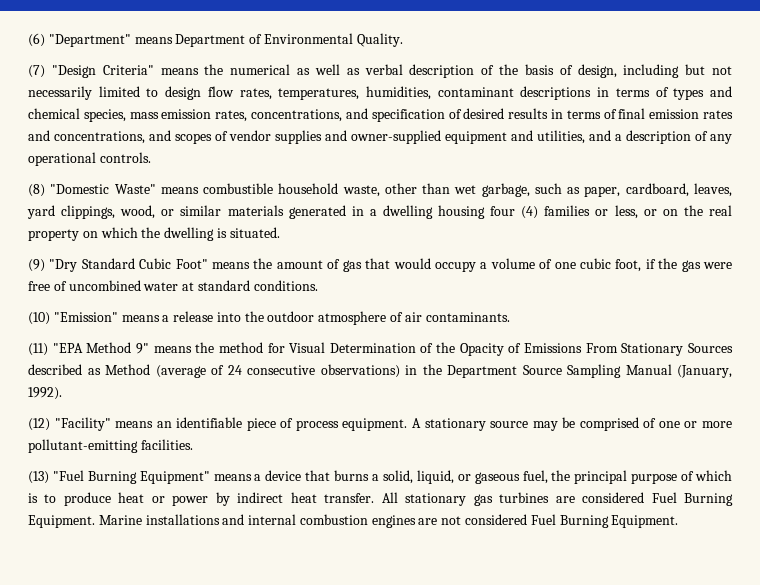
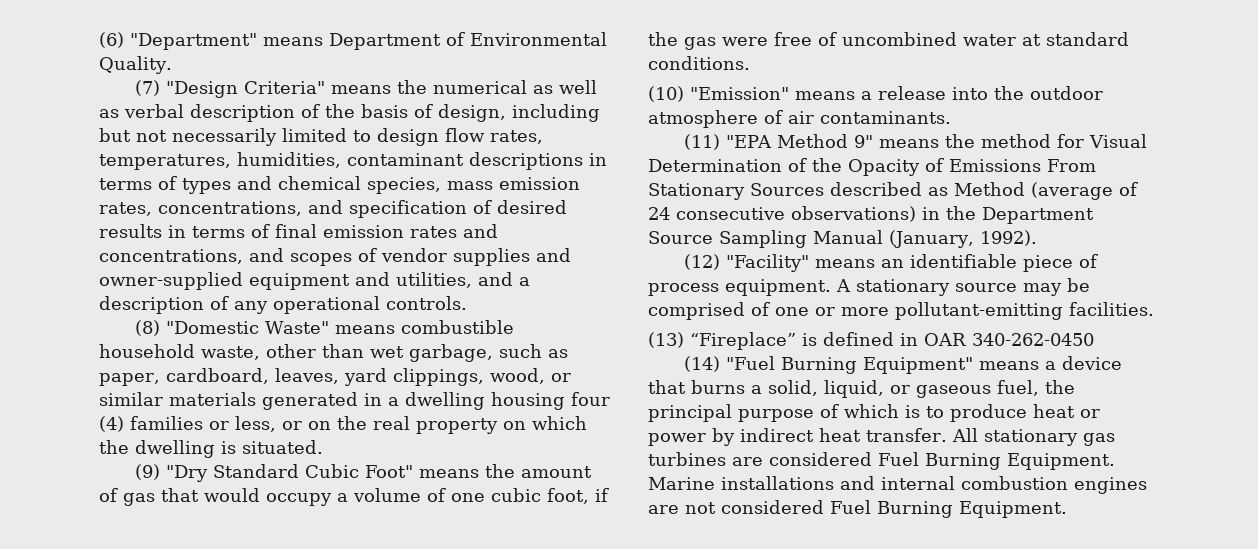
- (13) "Fuel Burning Equipment" means a device that burns a solid, liquid, or gaseous fuel, the principal purpose of which is to produce heat or power by indirect heat transfer.
+ (13) “Fireplace” is defined in OAR 340-262-0450
+ (14) "Fuel Burning Equipment" means a device that burns a solid, liquid, or gaseous fuel, the principal purpose of which is to produce heat or power by indirect heat transfer.

